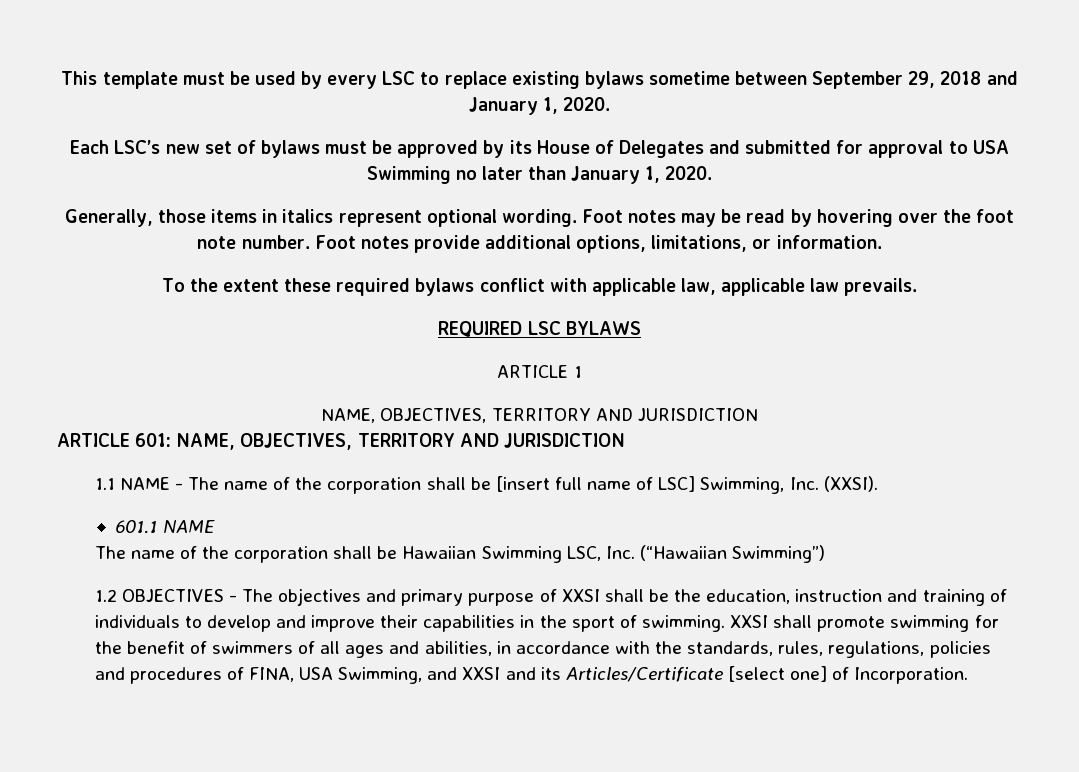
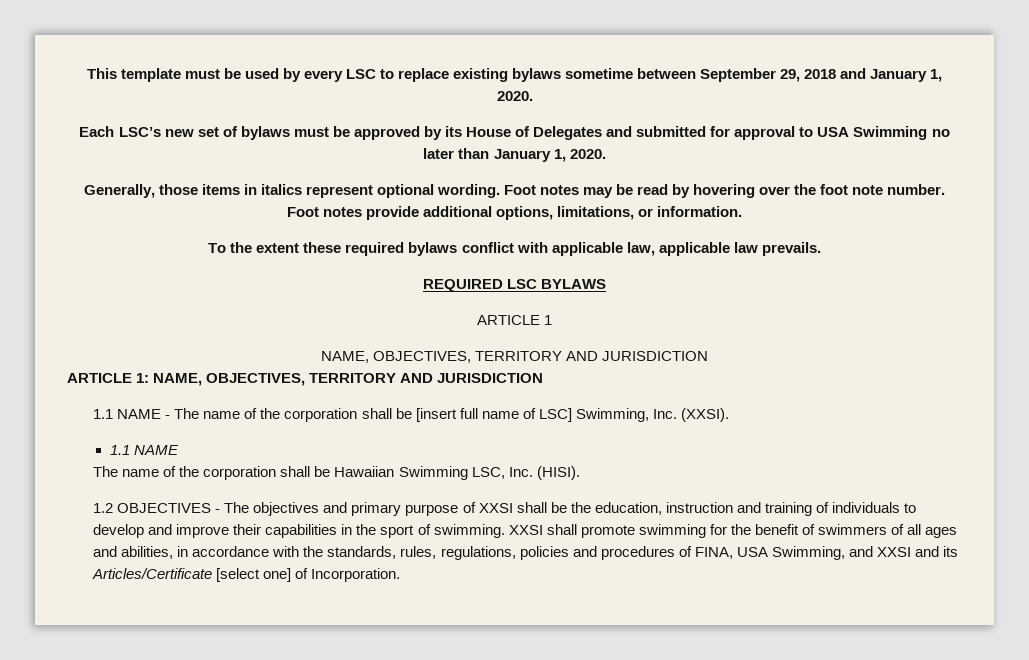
- ARTICLE 601: NAME, OBJECTIVES, TERRITORY AND JURISDICTION
+ ARTICLE 1: NAME, OBJECTIVES, TERRITORY AND JURISDICTION
  1.1 NAME - The name of the corporation shall be [insert full name of LSC] Swimming, Inc. (XXSI).
- 601.1 NAME
+ 1.1 NAME
- The name of the corporation shall be Hawaiian Swimming LSC, Inc. (“Hawaiian Swimming”)
+ The name of the corporation shall be Hawaiian Swimming LSC, Inc. (HISI).

